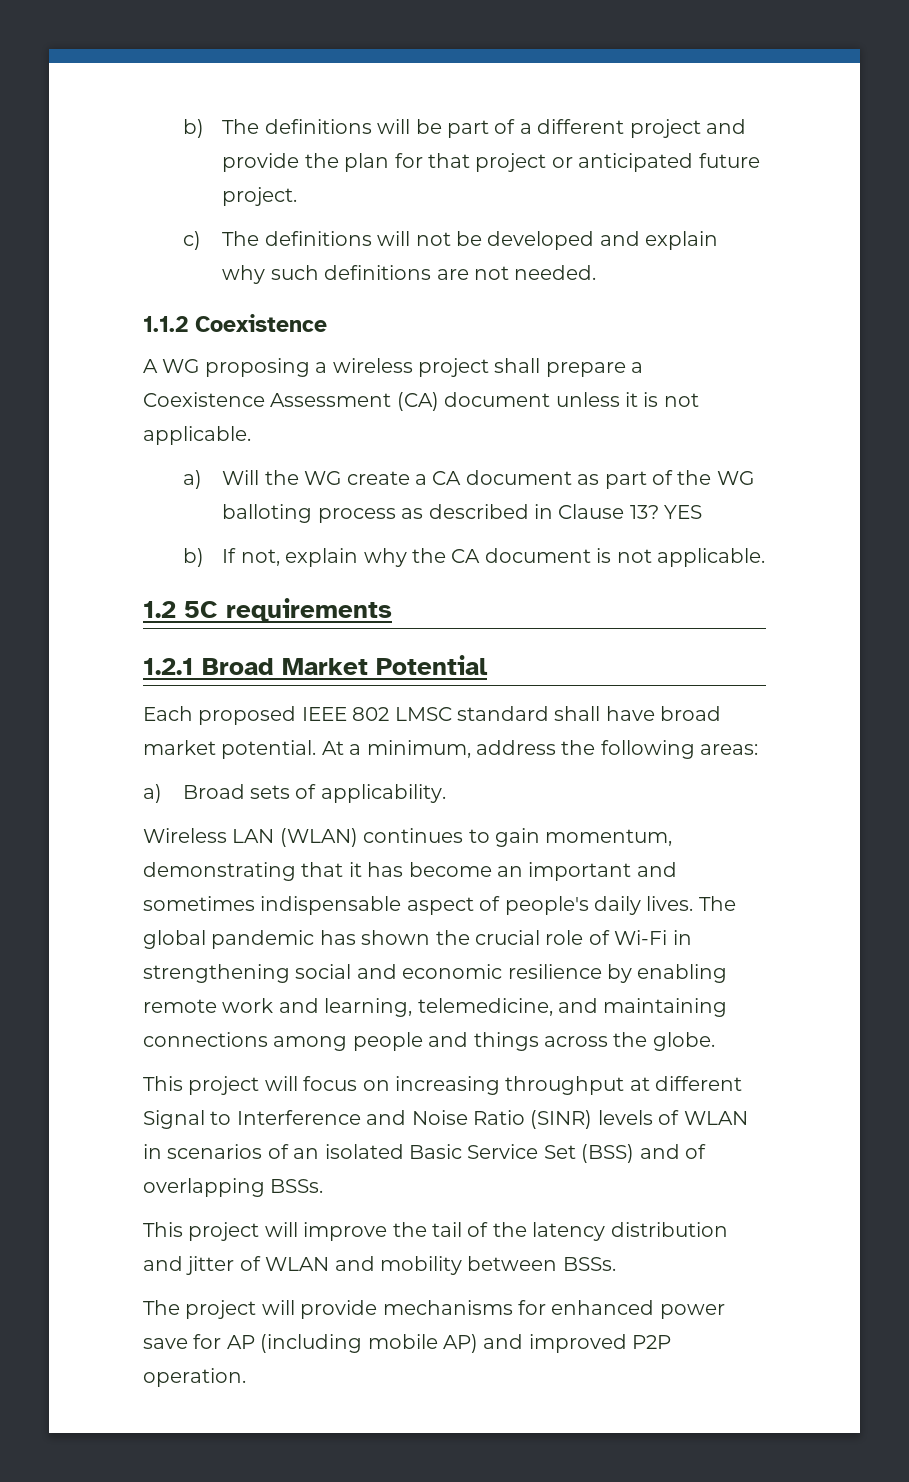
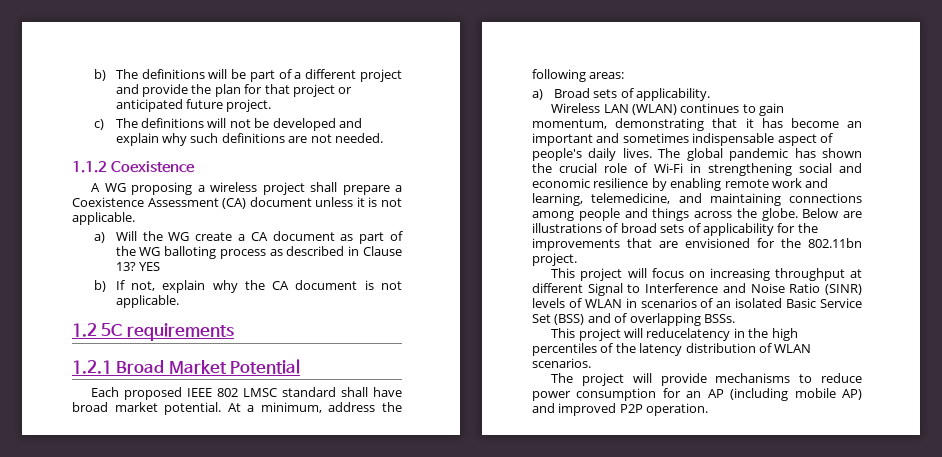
+ Below are illustrations of broad sets of applicability for the improvements that are envisioned for the 802.11bn project.
- This project will improve the tail of the latency distribution and jitter of WLAN and mobility between BSSs.
+ This project will reducelatency in the high percentiles of the latency distribution of WLAN scenarios.
- The project will provide mechanisms for enhanced power save for AP (including mobile AP) and improved P2P operation.
+ The project will provide mechanisms to reduce power consumption for an AP (including mobile AP) and improved P2P operation.

